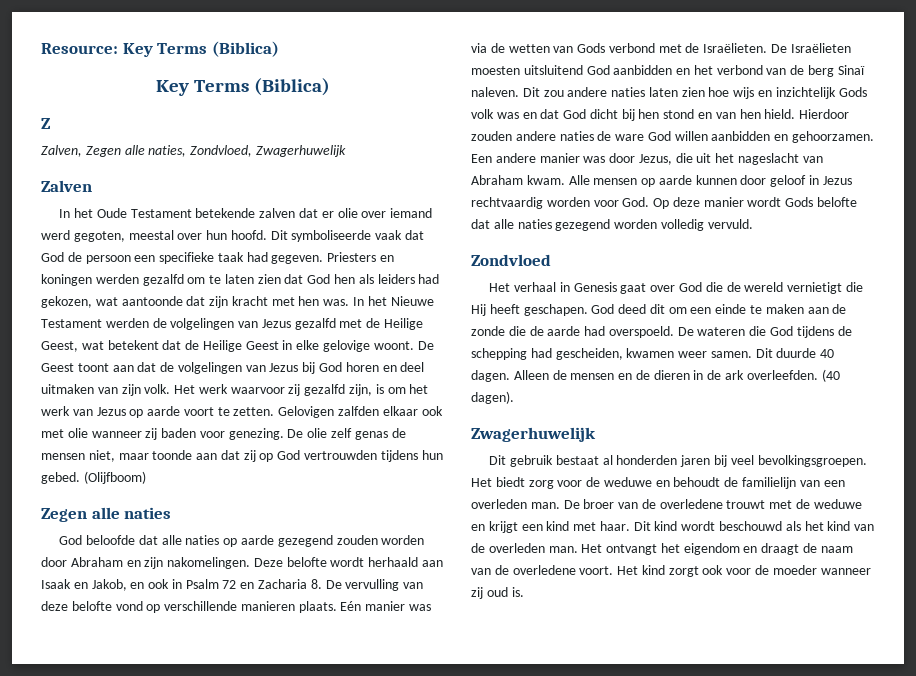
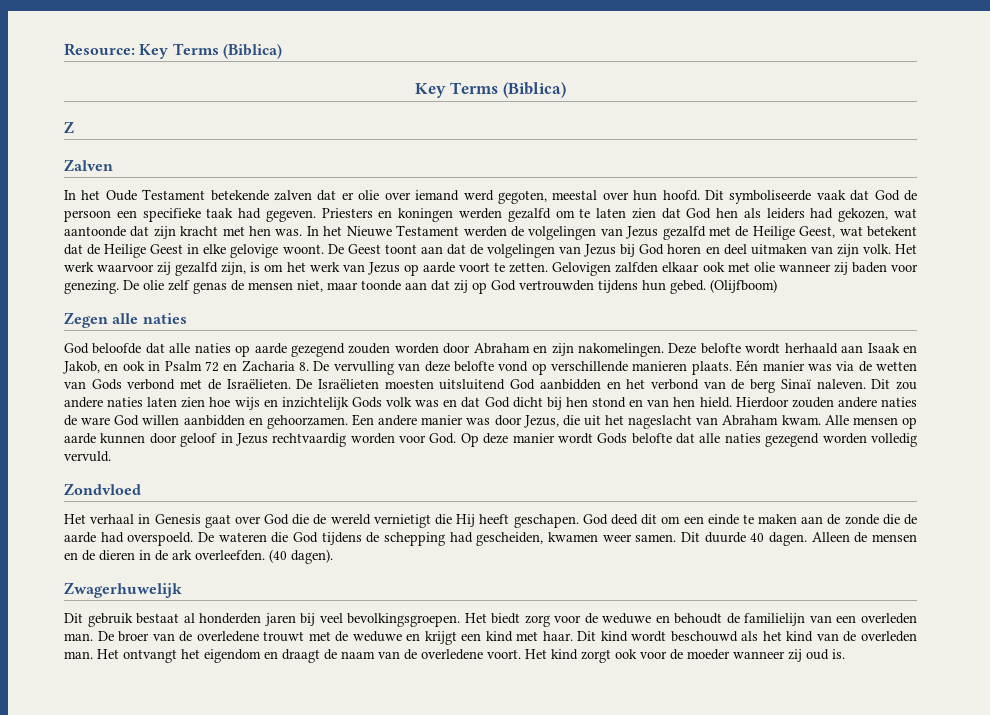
- Zalven, Zegen alle naties, Zondvloed, Zwagerhuwelijk

